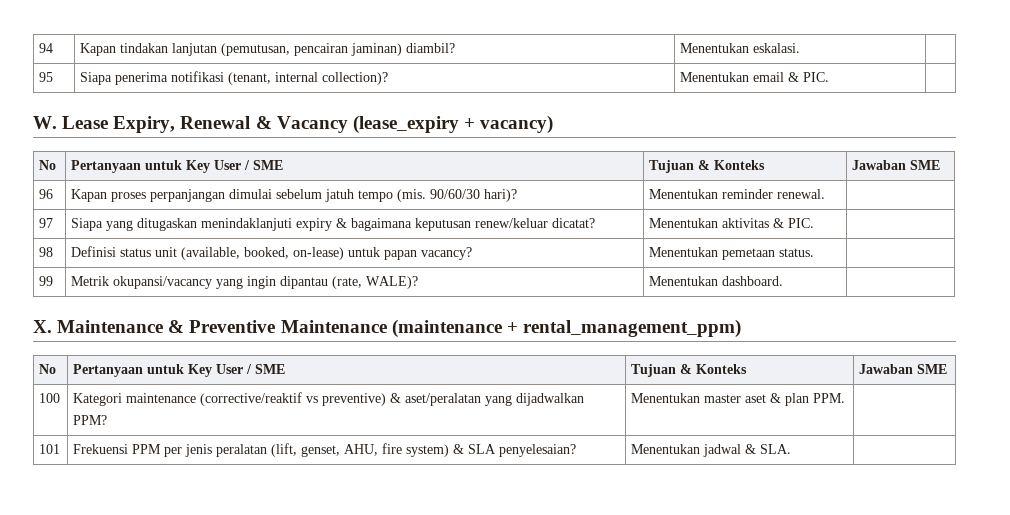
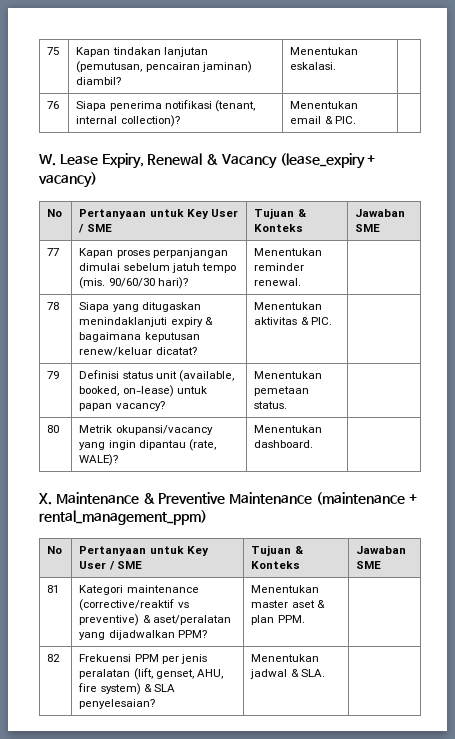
- 94 | Kapan tindakan lanjutan (pemutusan, pencairan jaminan) diambil? | Menentukan eskalasi. |
+ 75 | Kapan tindakan lanjutan (pemutusan, pencairan jaminan) diambil? | Menentukan eskalasi. |
- 95 | Siapa penerima notifikasi (tenant, internal collection)? | Menentukan email & PIC. |
+ 76 | Siapa penerima notifikasi (tenant, internal collection)? | Menentukan email & PIC. |
- 96 | Kapan proses perpanjangan dimulai sebelum jatuh tempo (mis. 90/60/30 hari)? | Menentukan reminder renewal. |
+ 77 | Kapan proses perpanjangan dimulai sebelum jatuh tempo (mis. 90/60/30 hari)? | Menentukan reminder renewal. |
- 97 | Siapa yang ditugaskan menindaklanjuti expiry & bagaimana keputusan renew/keluar dicatat? | Menentukan aktivitas & PIC. |
+ 78 | Siapa yang ditugaskan menindaklanjuti expiry & bagaimana keputusan renew/keluar dicatat? | Menentukan aktivitas & PIC. |
- 98 | Definisi status unit (available, booked, on-lease) untuk papan vacancy? | Menentukan pemetaan status. |
+ 79 | Definisi status unit (available, booked, on-lease) untuk papan vacancy? | Menentukan pemetaan status. |
- 99 | Metrik okupansi/vacancy yang ingin dipantau (rate, WALE)? | Menentukan dashboard. |
+ 80 | Metrik okupansi/vacancy yang ingin dipantau (rate, WALE)? | Menentukan dashboard. |
- 100 | Kategori maintenance (corrective/reaktif vs preventive) & aset/peralatan yang dijadwalkan PPM? | Menentukan master aset & plan PPM. |
+ 81 | Kategori maintenance (corrective/reaktif vs preventive) & aset/peralatan yang dijadwalkan PPM? | Menentukan master aset & plan PPM. |
- 101 | Frekuensi PPM per jenis peralatan (lift, genset, AHU, fire system) & SLA penyelesaian? | Menentukan jadwal & SLA. |
+ 82 | Frekuensi PPM per jenis peralatan (lift, genset, AHU, fire system) & SLA penyelesaian? | Menentukan jadwal & SLA. |

